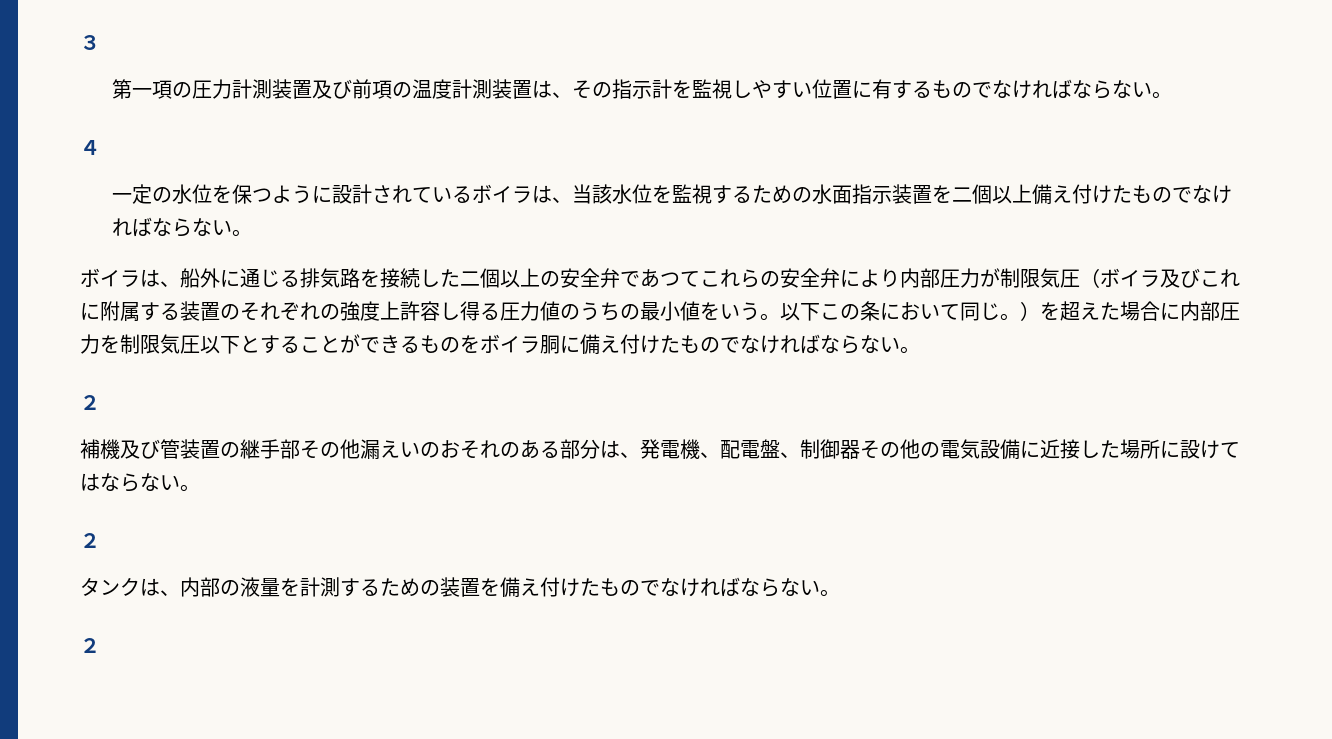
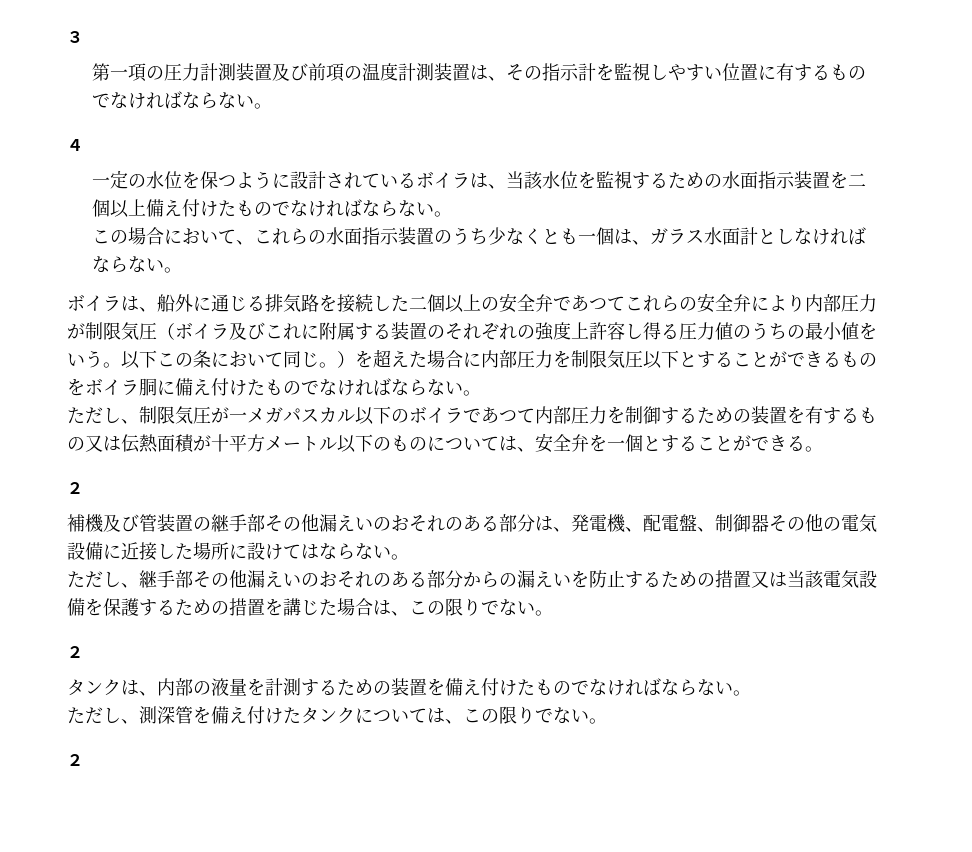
+ この場合において、これらの水面指示装置のうち少なくとも一個は、ガラス水面計としなければならない。
+ ただし、制限気圧が一メガパスカル以下のボイラであつて内部圧力を制御するための装置を有するもの又は伝熱面積が十平方メートル以下のものについては、安全弁を一個とすることができる。
+ ただし、継手部その他漏えいのおそれのある部分からの漏えいを防止するための措置又は当該電気設備を保護するための措置を講じた場合は、この限りでない。
+ ただし、測深管を備え付けたタンクについては、この限りでない。

